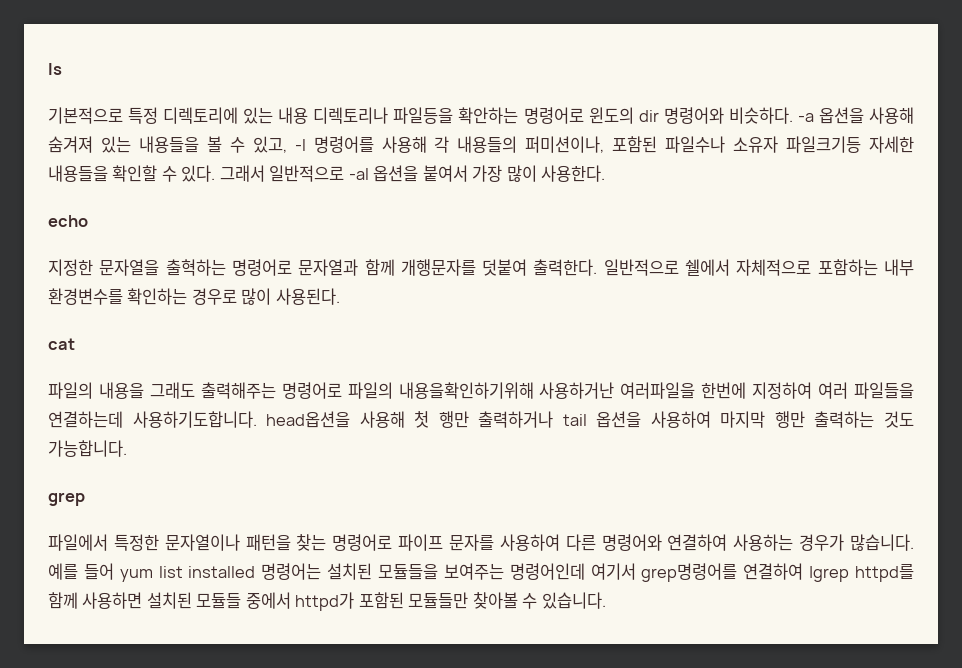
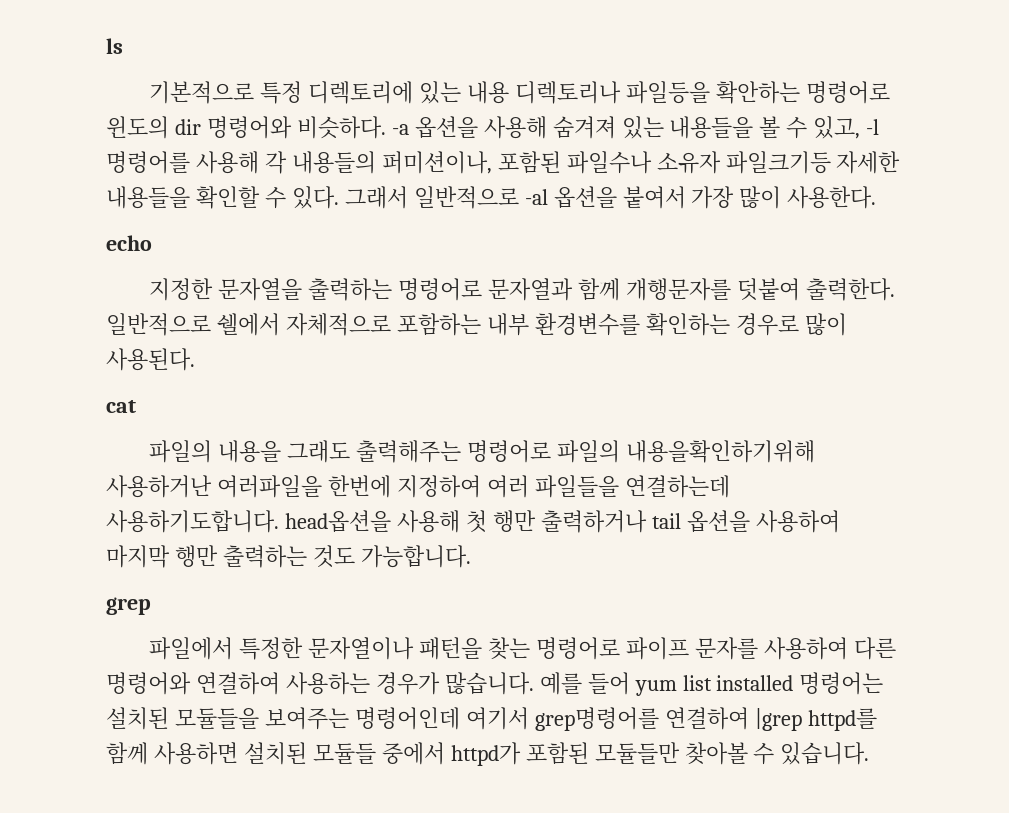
- 지정한 문자열을 출혁하는 명령어로 문자열과 함께 개행문자를 덧붙여 출력한다.
+ 지정한 문자열을 출력하는 명령어로 문자열과 함께 개행문자를 덧붙여 출력한다.

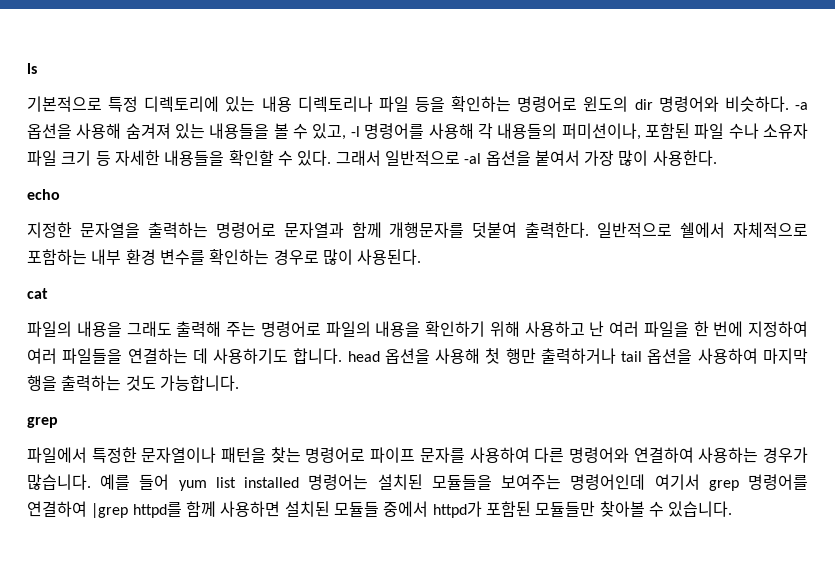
- 기본적으로 특정 디렉토리에 있는 내용 디렉토리나 파일등을 확안하는 명령어로 윈도의 dir 명령어와 비슷하다.
+ 기본적으로 특정 디렉토리에 있는 내용 디렉토리나 파일 등을 확인하는 명령어로 윈도의 dir 명령어와 비슷하다.
- -a 옵션을 사용해 숨겨져 있는 내용들을 볼 수 있고, -l 명령어를 사용해 각 내용들의 퍼미션이나, 포함된 파일수나 소유자 파일크기등 자세한 내용들을 확인할 수 있다.
+ -a 옵션을 사용해 숨겨져 있는 내용들을 볼 수 있고, -l 명령어를 사용해 각 내용들의 퍼미션이나, 포함된 파일 수나 소유자 파일 크기 등 자세한 내용들을 확인할 수 있다.
- 일반적으로 쉘에서 자체적으로 포함하는 내부 환경변수를 확인하는 경우로 많이 사용된다.
+ 일반적으로 쉘에서 자체적으로 포함하는 내부 환경 변수를 확인하는 경우로 많이 사용된다.
- 파일의 내용을 그래도 출력해주는 명령어로 파일의 내용을확인하기위해 사용하거난 여러파일을 한번에 지정하여 여러 파일들을 연결하는데 사용하기도합니다. head옵션을 사용해 첫 행만 출력하거나 tail 옵션을 사용하여 마지막 행만 출력하는 것도 가능합니다.
+ 파일의 내용을 그래도 출력해 주는 명령어로 파일의 내용을 확인하기 위해 사용하고 난 여러 파일을 한 번에 지정하여 여러 파일들을 연결하는 데 사용하기도 합니다. head 옵션을 사용해 첫 행만 출력하거나 tail 옵션을 사용하여 마지막 행을 출력하는 것도 가능합니다.
- 예를 들어 yum list installed 명령어는 설치된 모듈들을 보여주는 명령어인데 여기서 grep명령어를 연결하여 |grep httpd를 함께 사용하면 설치된 모듈들 중에서 httpd가 포함된 모듈들만 찾아볼 수 있습니다.
+ 예를 들어 yum list installed 명령어는 설치된 모듈들을 보여주는 명령어인데 여기서 grep 명령어를 연결하여 |grep httpd를 함께 사용하면 설치된 모듈들 중에서 httpd가 포함된 모듈들만 찾아볼 수 있습니다.

